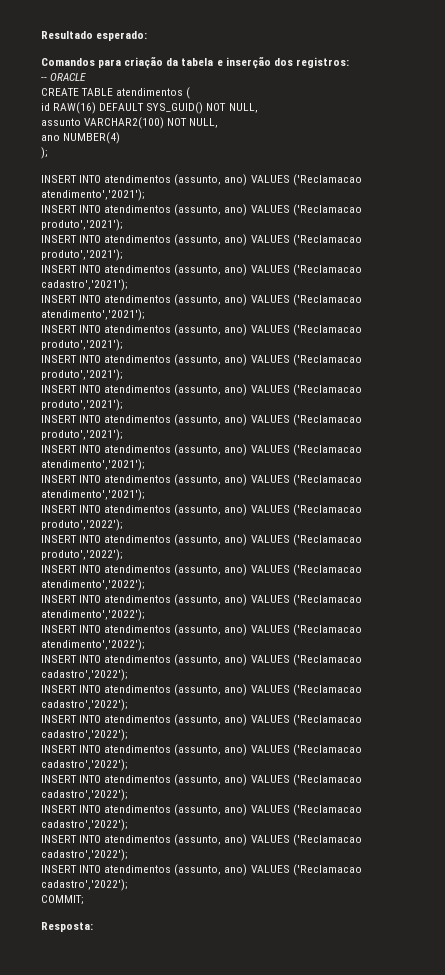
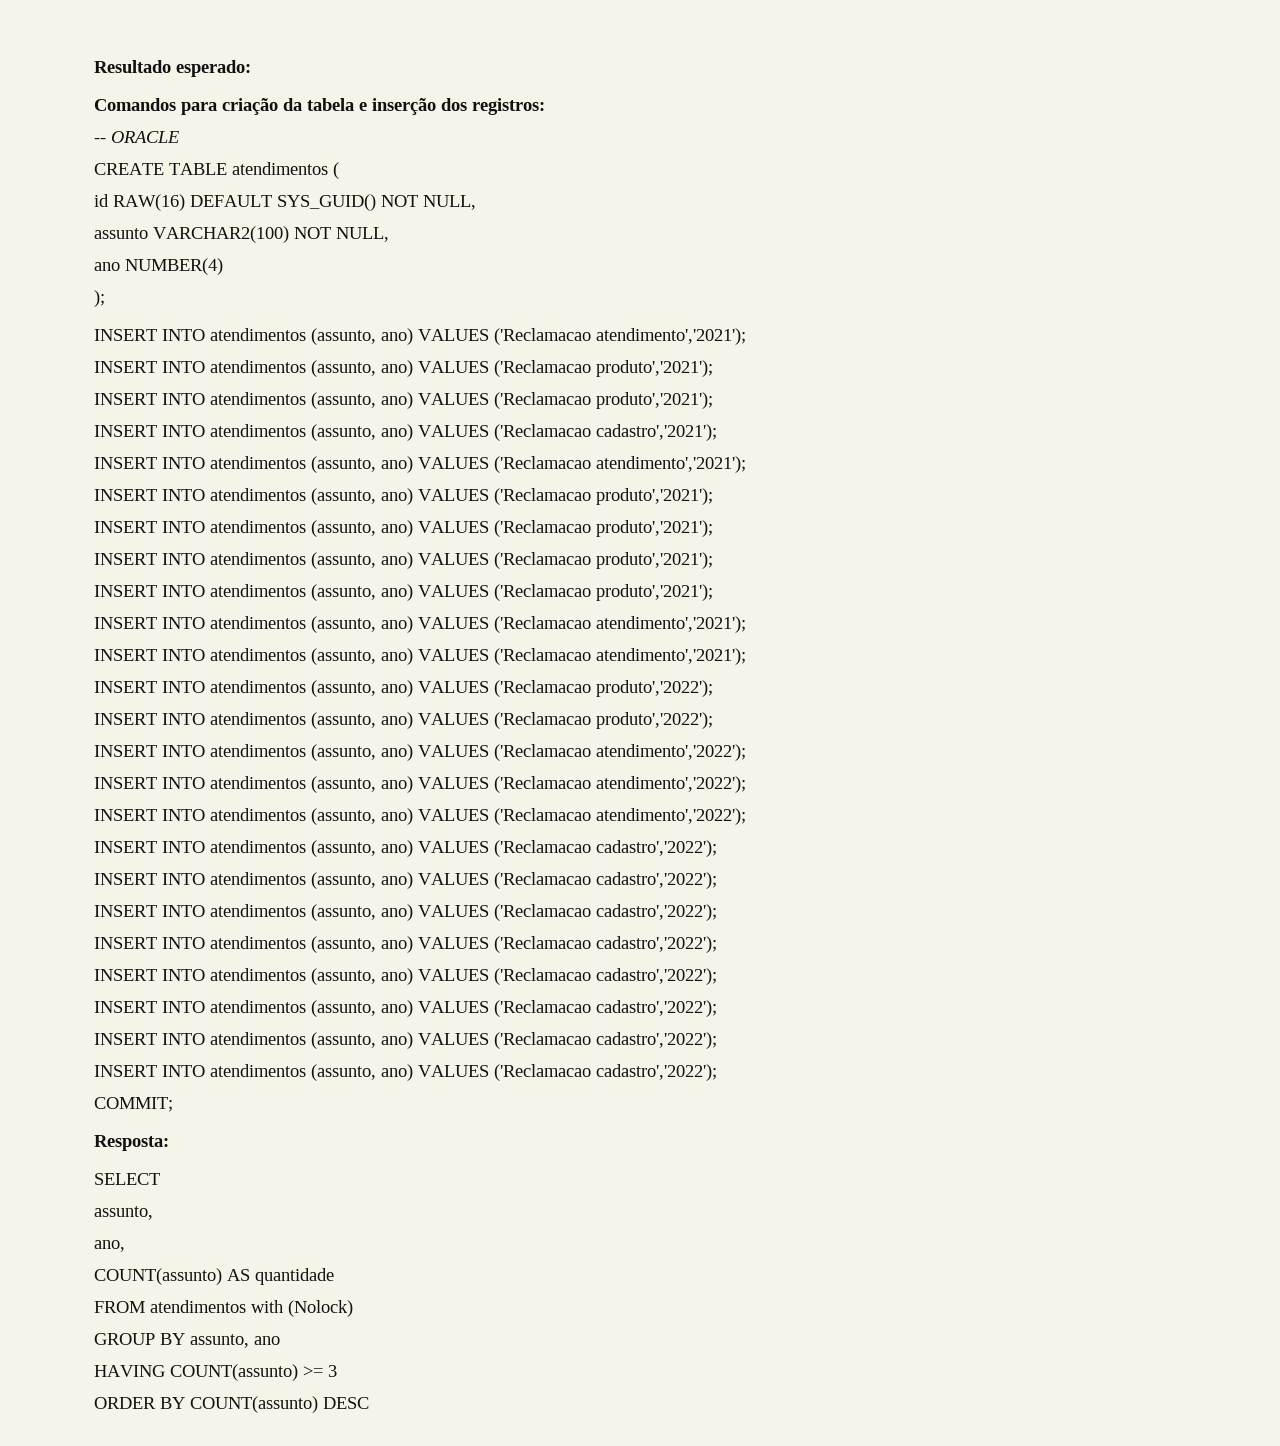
+ SELECT
+ assunto,
+ ano,
+ COUNT(assunto) AS quantidade
+ FROM atendimentos with (Nolock)
+ GROUP BY assunto, ano
+ HAVING COUNT(assunto) >= 3
+ ORDER BY COUNT(assunto) DESC

